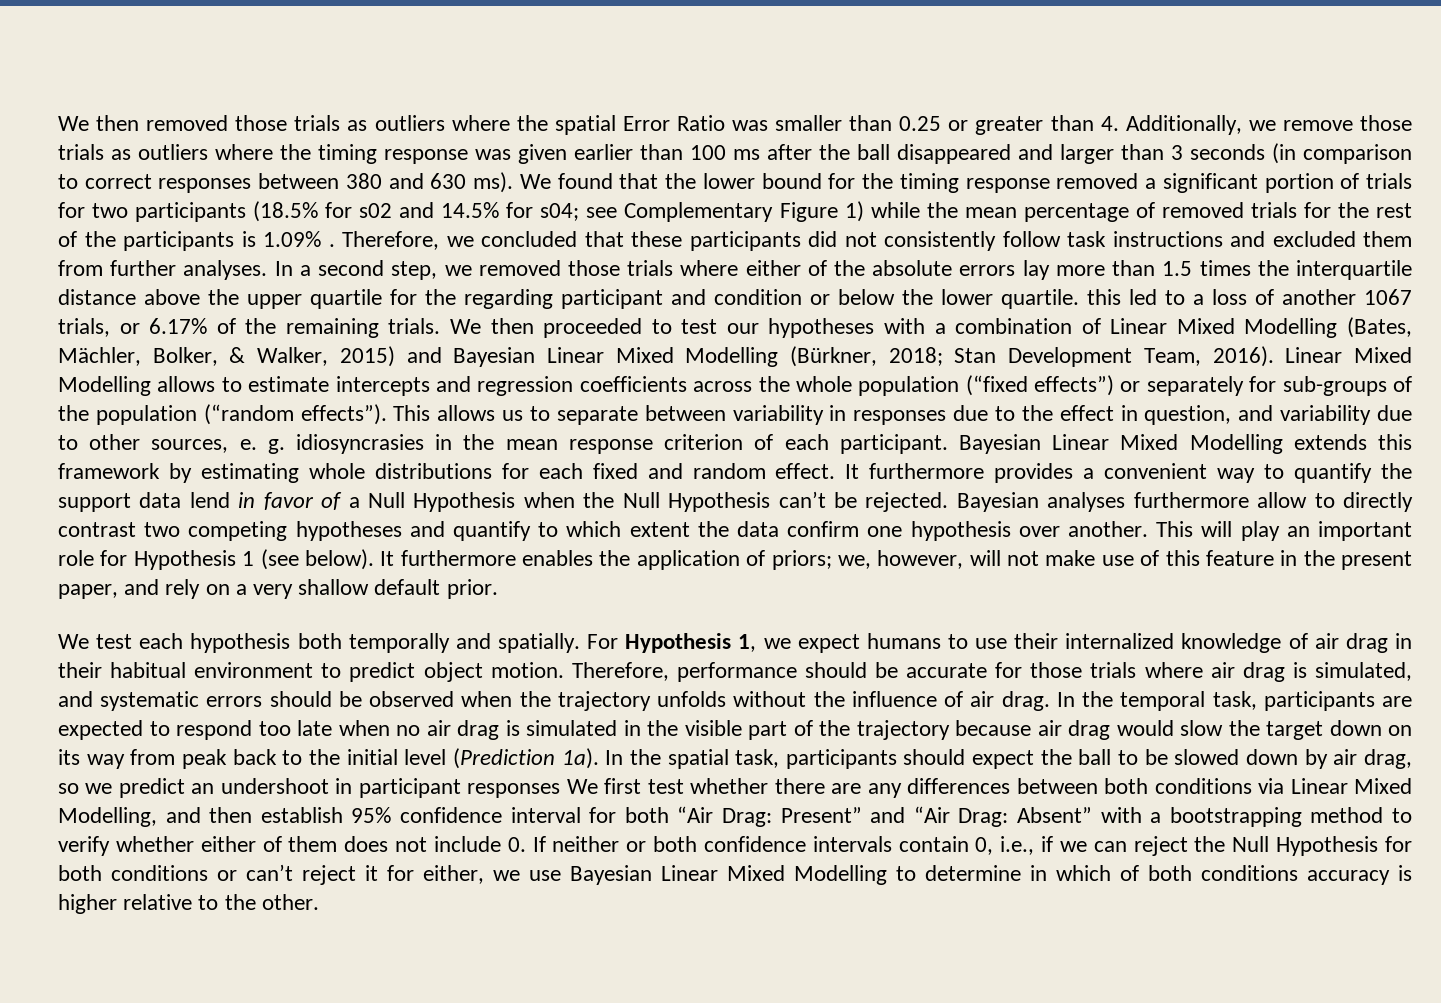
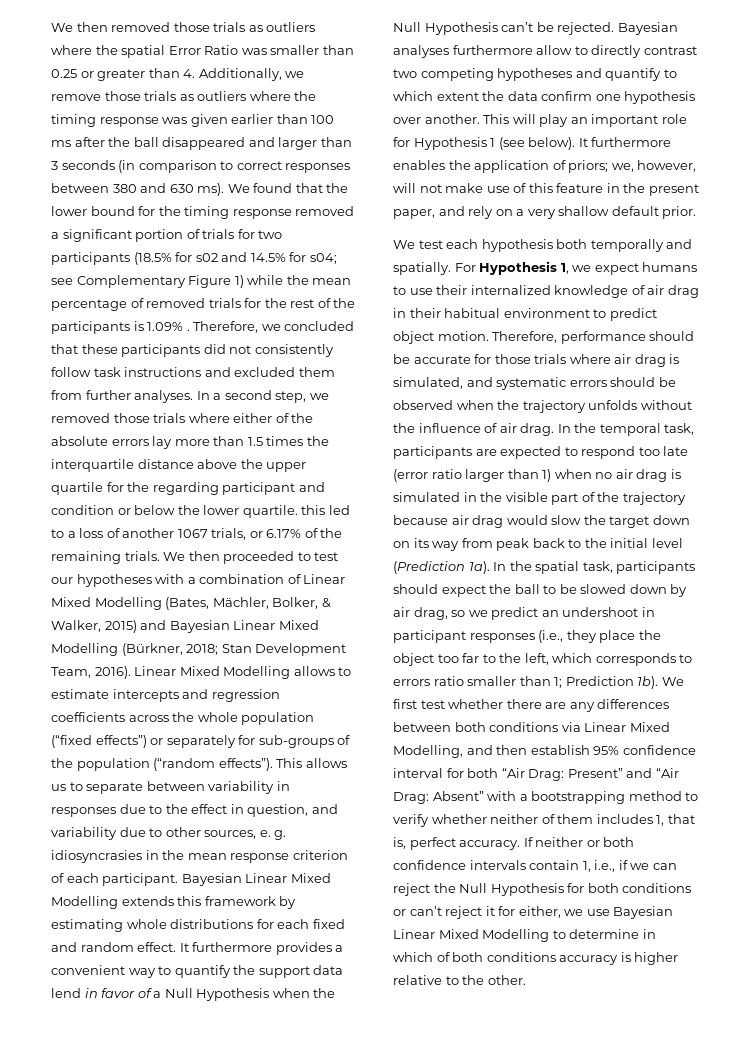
- In the temporal task, participants are expected to respond too late when no air drag is simulated in the visible part of the trajectory because air drag would slow the target down on its way from peak back to the initial level (Prediction 1a).
+ In the temporal task, participants are expected to respond too late (error ratio larger than 1) when no air drag is simulated in the visible part of the trajectory because air drag would slow the target down on its way from peak back to the initial level (Prediction 1a).
- In the spatial task, participants should expect the ball to be slowed down by air drag, so we predict an undershoot in participant responses We first test whether there are any differences between both conditions via Linear Mixed Modelling, and then establish 95% confidence interval for both “Air Drag:
+ In the spatial task, participants should expect the ball to be slowed down by air drag, so we predict an undershoot in participant responses (i.e., they place the object too far to the left, which corresponds to errors ratio smaller than 1; Prediction 1b). We first test whether there are any differences between both conditions via Linear Mixed Modelling, and then establish 95% confidence interval for both “Air Drag:
- Absent” with a bootstrapping method to verify whether either of them does not include 0. If neither or both confidence intervals contain 0, i.e., if we can reject the Null Hypothesis for both conditions or can’t reject it for either, we use Bayesian Linear Mixed Modelling to determine in which of both conditions accuracy is higher relative to the other.
+ Absent” with a bootstrapping method to verify whether neither of them includes 1, that is, perfect accuracy. If neither or both confidence intervals contain 1, i.e., if we can reject the Null Hypothesis for both conditions or can’t reject it for either, we use Bayesian Linear Mixed Modelling to determine in which of both conditions accuracy is higher relative to the other.

